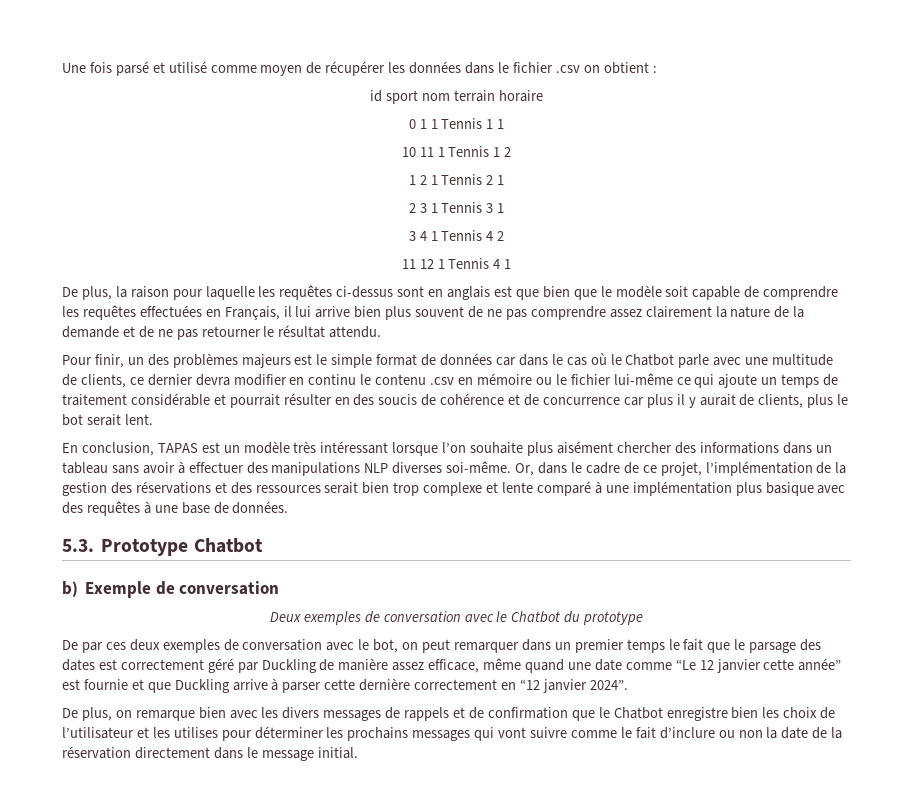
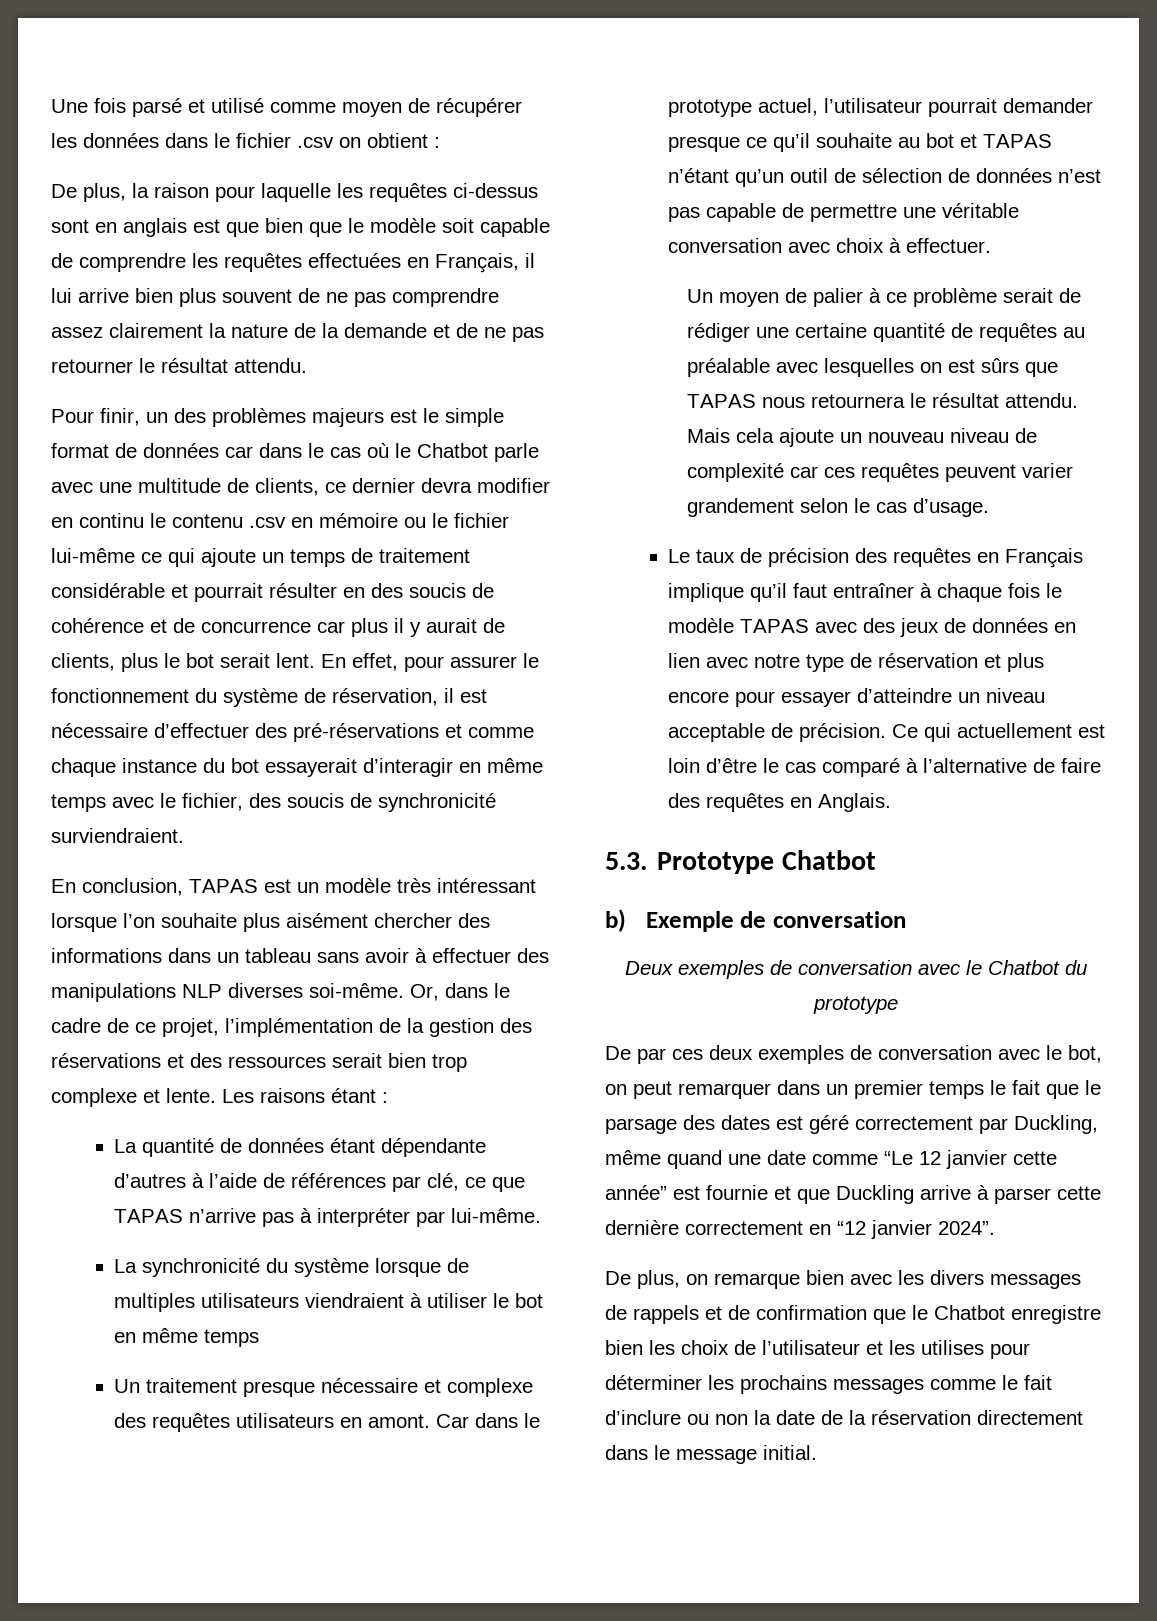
- id sport nom terrain horaire
- 0 1 1 Tennis 1 1
- 10 11 1 Tennis 1 2
- 1 2 1 Tennis 2 1
- 2 3 1 Tennis 3 1
- 3 4 1 Tennis 4 2
- 11 12 1 Tennis 4 1
+ En effet, pour assurer le fonctionnement du système de réservation, il est nécessaire d’effectuer des pré-réservations et comme chaque instance du bot essayerait d’interagir en même temps avec le fichier, des soucis de synchronicité surviendraient.
- Or, dans le cadre de ce projet, l’implémentation de la gestion des réservations et des ressources serait bien trop complexe et lente comparé à une implémentation plus basique avec des requêtes à une base de données.
+ Or, dans le cadre de ce projet, l’implémentation de la gestion des réservations et des ressources serait bien trop complexe et lente. Les raisons étant :
+ La quantité de données étant dépendante d’autres à l’aide de références par clé, ce que TAPAS n’arrive pas à interpréter par lui-même.
+ La synchronicité du système lorsque de multiples utilisateurs viendraient à utiliser le bot en même temps
+ Un traitement presque nécessaire et complexe des requêtes utilisateurs en amont. Car dans le prototype actuel, l’utilisateur pourrait demander presque ce qu’il souhaite au bot et TAPAS n’étant qu’un outil de sélection de données n’est pas capable de permettre une véritable conversation avec choix à effectuer.
+ Un moyen de palier à ce problème serait de rédiger une certaine quantité de requêtes au préalable avec lesquelles on est sûrs que TAPAS nous retournera le résultat attendu. Mais cela ajoute un nouveau niveau de complexité car ces requêtes peuvent varier grandement selon le cas d’usage.
+ Le taux de précision des requêtes en Français implique qu’il faut entraîner à chaque fois le modèle TAPAS avec des jeux de données en lien avec notre type de réservation et plus encore pour essayer d’atteindre un niveau acceptable de précision. Ce qui actuellement est loin d’être le cas comparé à l’alternative de faire des requêtes en Anglais.
- De par ces deux exemples de conversation avec le bot, on peut remarquer dans un premier temps le fait que le parsage des dates est correctement géré par Duckling de manière assez efficace, même quand une date comme “Le 12 janvier cette année” est fournie et que Duckling arrive à parser cette dernière correctement en “12 janvier 2024”.
+ De par ces deux exemples de conversation avec le bot, on peut remarquer dans un premier temps le fait que le parsage des dates est géré correctement par Duckling, même quand une date comme “Le 12 janvier cette année” est fournie et que Duckling arrive à parser cette dernière correctement en “12 janvier 2024”.
- De plus, on remarque bien avec les divers messages de rappels et de confirmation que le Chatbot enregistre bien les choix de l’utilisateur et les utilises pour déterminer les prochains messages qui vont suivre comme le fait d’inclure ou non la date de la réservation directement dans le message initial.
+ De plus, on remarque bien avec les divers messages de rappels et de confirmation que le Chatbot enregistre bien les choix de l’utilisateur et les utilises pour déterminer les prochains messages comme le fait d’inclure ou non la date de la réservation directement dans le message initial.

